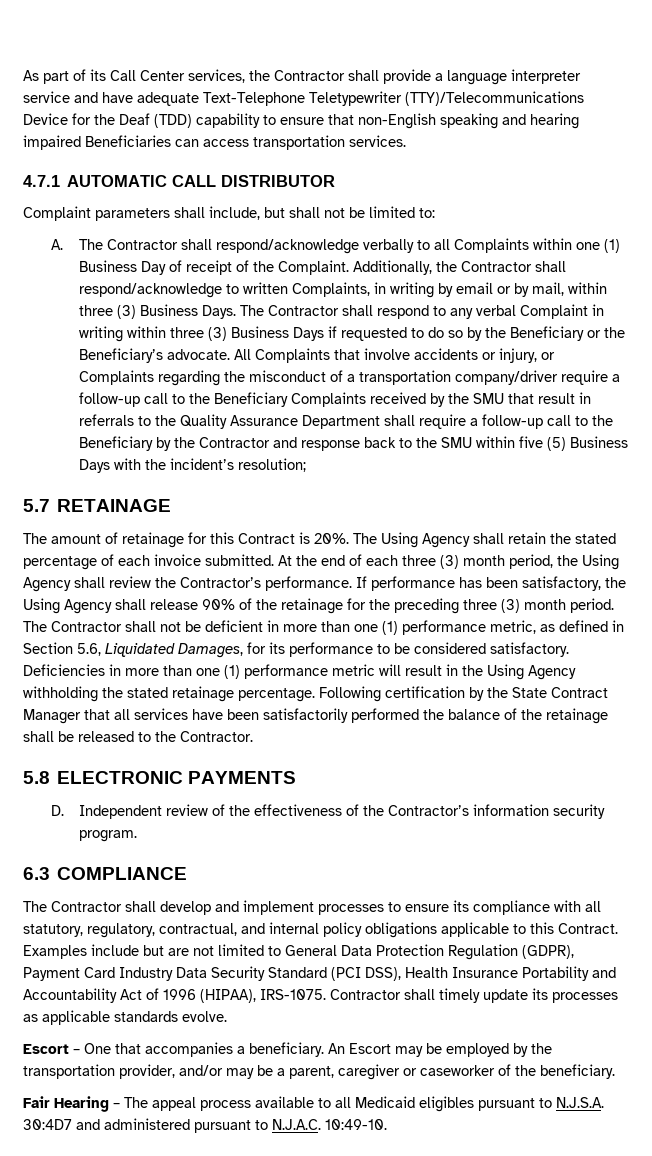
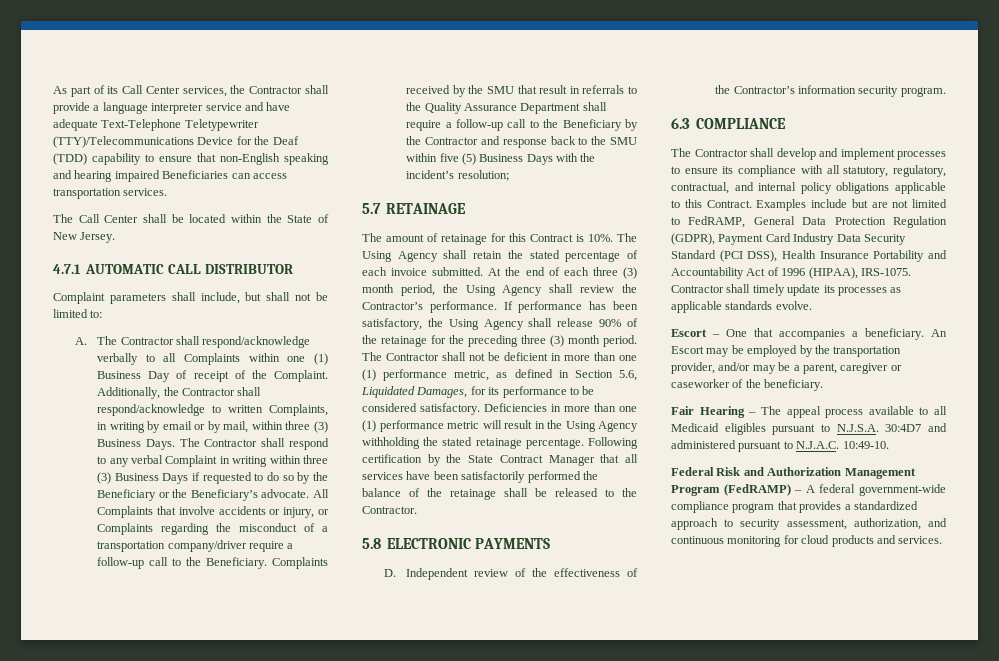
+ The Call Center shall be located within the State of New Jersey.
- All Complaints that involve accidents or injury, or Complaints regarding the misconduct of a transportation company/driver require a follow-up call to the Beneficiary Complaints received by the SMU that result in referrals to the Quality Assurance Department shall require a follow-up call to the Beneficiary by the Contractor and response back to the SMU within five (5) Business Days with the incident’s resolution;
+ All Complaints that involve accidents or injury, or Complaints regarding the misconduct of a transportation company/driver require a follow-up call to the Beneficiary. Complaints received by the SMU that result in referrals to the Quality Assurance Department shall require a follow-up call to the Beneficiary by the Contractor and response back to the SMU within five (5) Business Days with the incident’s resolution;
- The amount of retainage for this Contract is 20%.
+ The amount of retainage for this Contract is 10%.
- Examples include but are not limited to General Data Protection Regulation (GDPR), Payment Card Industry Data Security Standard (PCI DSS), Health Insurance Portability and Accountability Act of 1996 (HIPAA), IRS-1075.
+ Examples include but are not limited to FedRAMP, General Data Protection Regulation (GDPR), Payment Card Industry Data Security Standard (PCI DSS), Health Insurance Portability and Accountability Act of 1996 (HIPAA), IRS-1075.
+ Federal Risk and Authorization Management Program (FedRAMP) – A federal government-wide compliance program that provides a standardized approach to security assessment, authorization, and continuous monitoring for cloud products and services.

